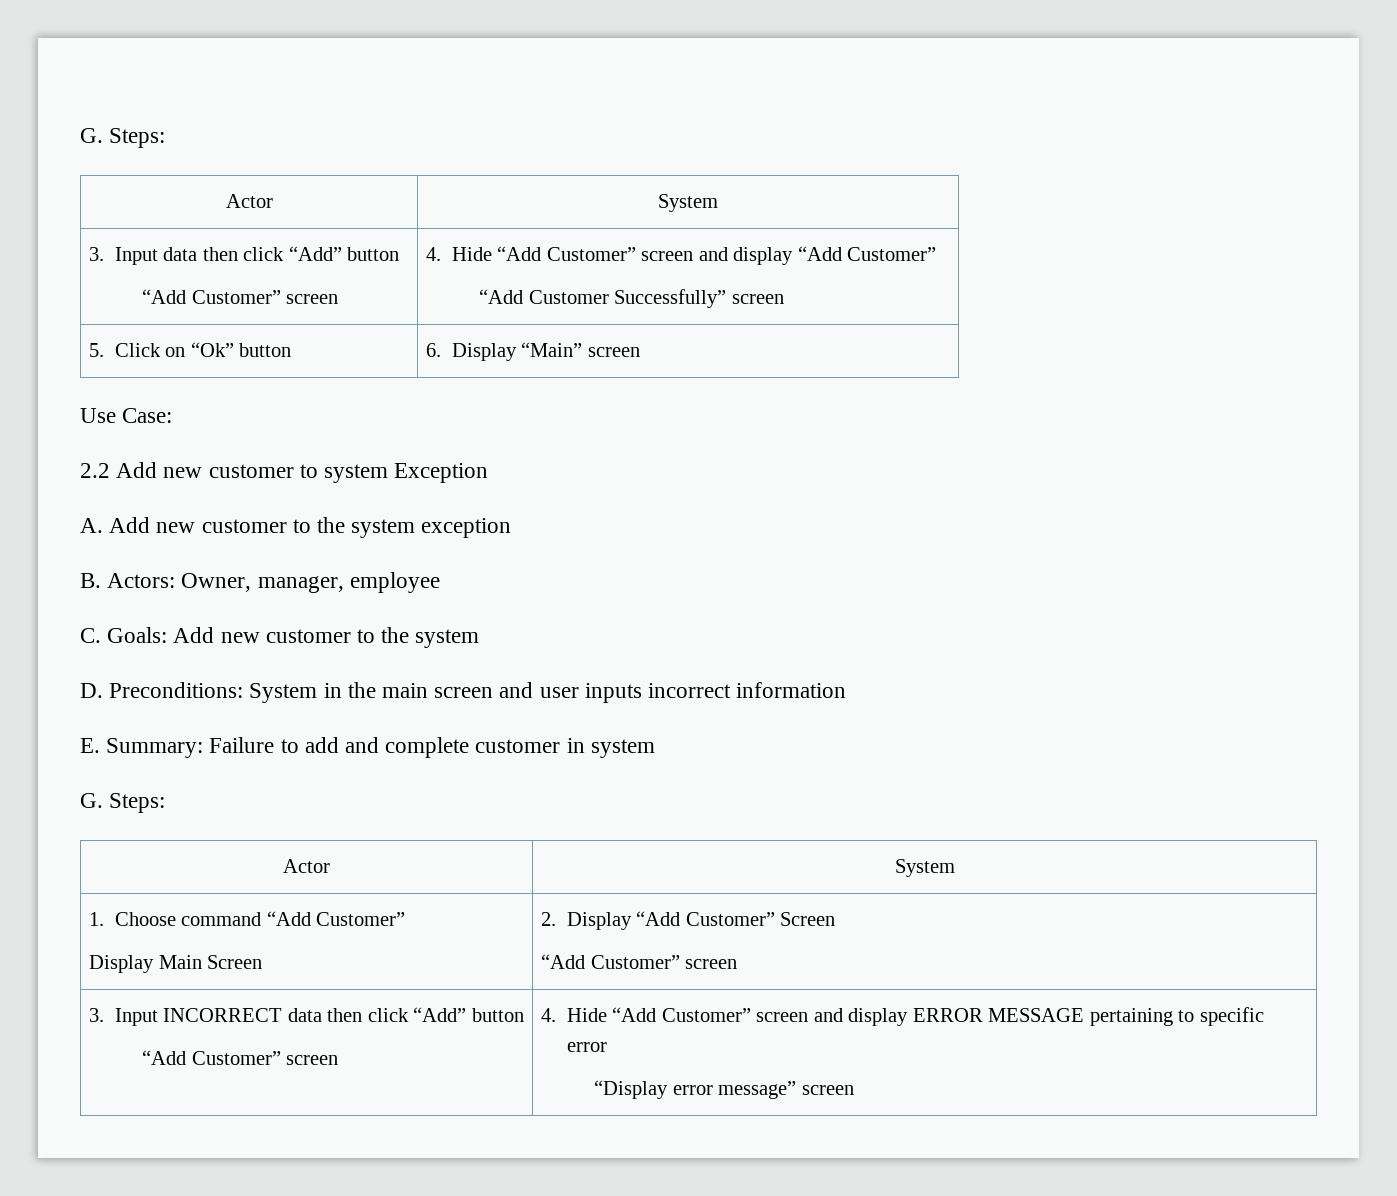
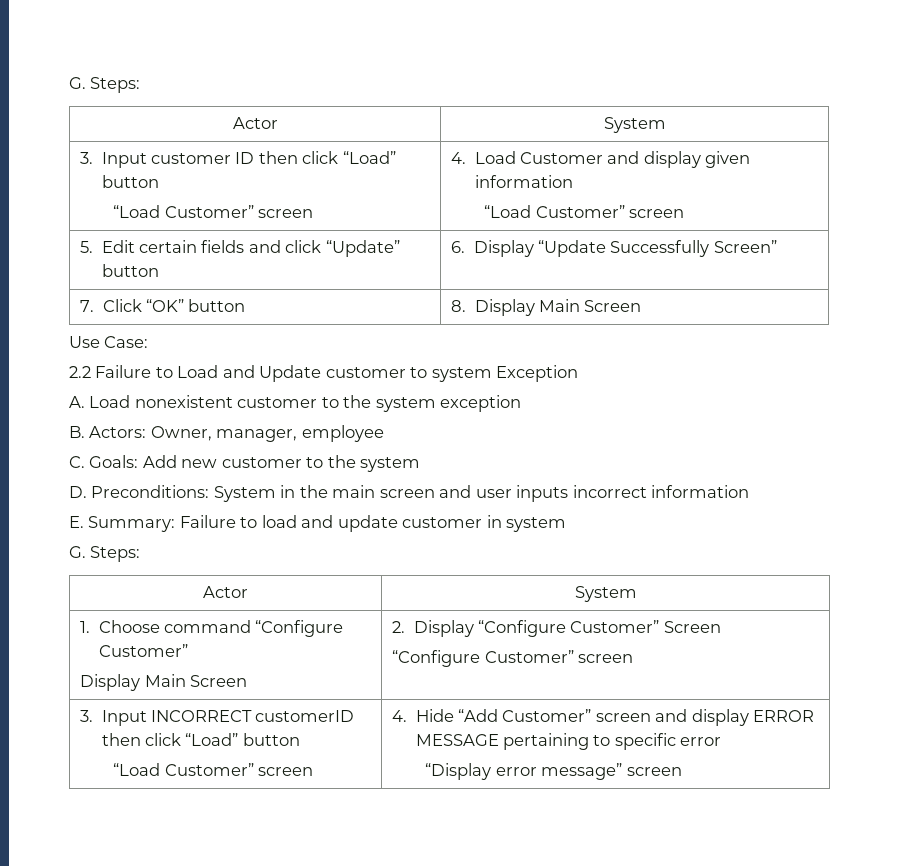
- 3. Input data then click “Add” button
- “Add Customer” screen | 4. Hide “Add Customer” screen and display “Add Customer”
- “Add Customer Successfully” screen
- 5. Click on “Ok” button | 6. Display “Main” screen
+ 3. Input customer ID then click “Load” button
+ “Load Customer” screen | 4. Load Customer and display given information
+ “Load Customer” screen
+ 5. Edit certain fields and click “Update” button | 6. Display “Update Successfully Screen”
+ 7. Click “OK” button | 8. Display Main Screen
  Use Case:
- 2.2 Add new customer to system Exception
+ 2.2 Failure to Load and Update customer to system Exception
- A. Add new customer to the system exception
+ A. Load nonexistent customer to the system exception
- E. Summary: Failure to add and complete customer in system
+ E. Summary: Failure to load and update customer in system
- 1. Choose command “Add Customer”
- Display Main Screen | 2. Display “Add Customer” Screen
- “Add Customer” screen
+ 1. Choose command “Configure Customer”
+ Display Main Screen | 2. Display “Configure Customer” Screen
+ “Configure Customer” screen
- 3. Input INCORRECT data then click “Add” button
- “Add Customer” screen | 4. Hide “Add Customer” screen and display ERROR MESSAGE pertaining to specific error
+ 3. Input INCORRECT customerID then click “Load” button
+ “Load Customer” screen | 4. Hide “Add Customer” screen and display ERROR MESSAGE pertaining to specific error

